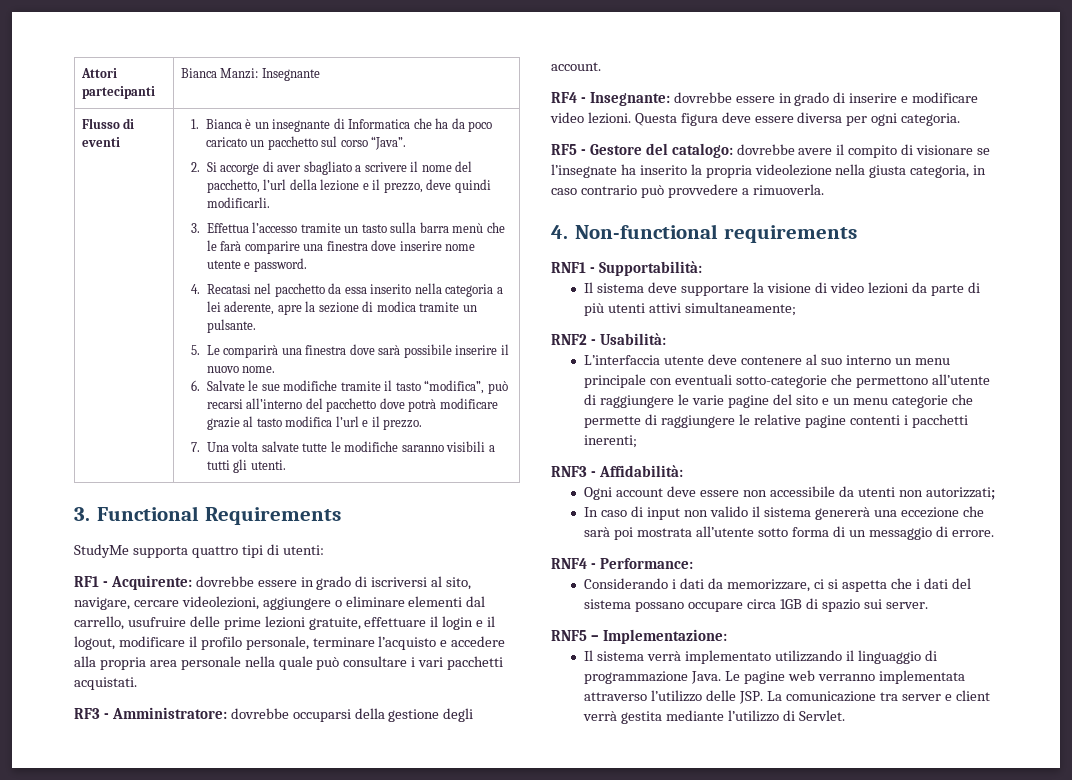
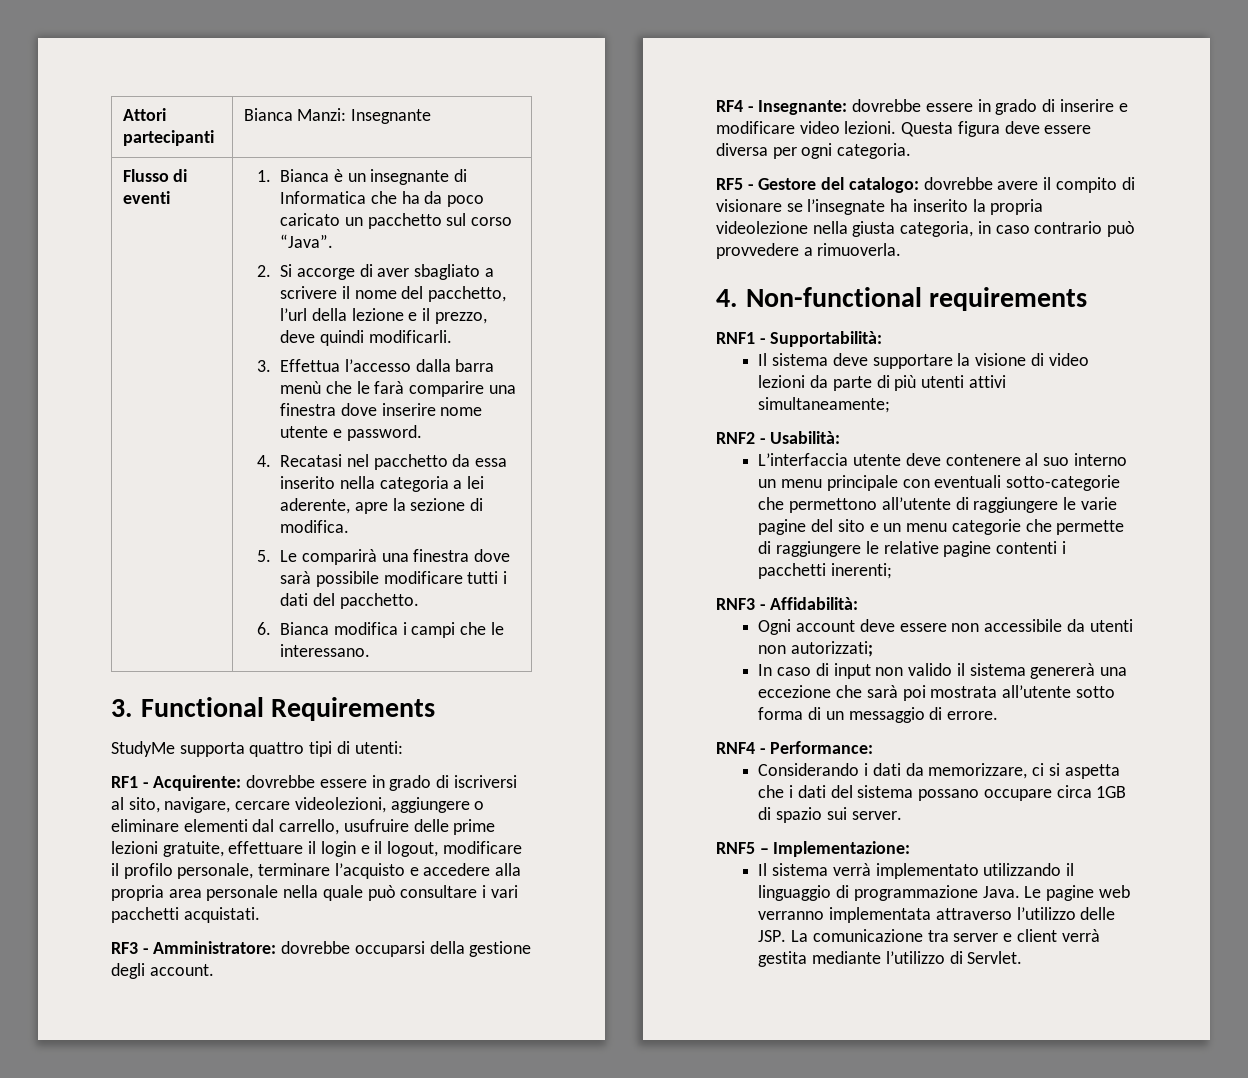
- 3. Effettua l’accesso tramite un tasto sulla barra menù che le farà comparire una finestra dove inserire nome utente e password.
+ 3. Effettua l’accesso dalla barra menù che le farà comparire una finestra dove inserire nome utente e password.
- 4. Recatasi nel pacchetto da essa inserito nella categoria a lei aderente, apre la sezione di modica tramite un pulsante.
+ 4. Recatasi nel pacchetto da essa inserito nella categoria a lei aderente, apre la sezione di modifica.
- 5. Le comparirà una finestra dove sarà possibile inserire il nuovo nome.
- 6. Salvate le sue modifiche tramite il tasto “modifica”, può recarsi all’interno del pacchetto dove potrà modificare grazie al tasto modifica l’url e il prezzo.
- 7. Una volta salvate tutte le modifiche saranno visibili a tutti gli utenti.
+ 5. Le comparirà una finestra dove sarà possibile modificare tutti i dati del pacchetto.
+ 6. Bianca modifica i campi che le interessano.

